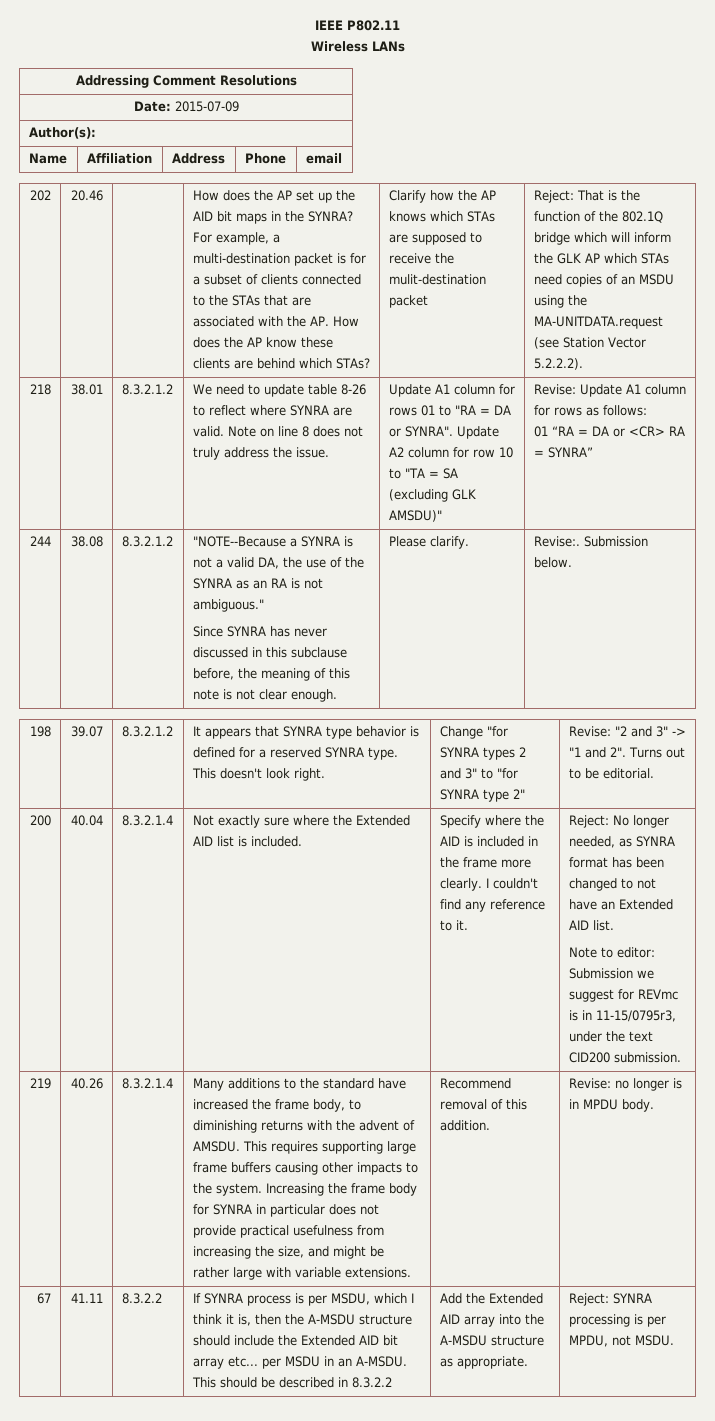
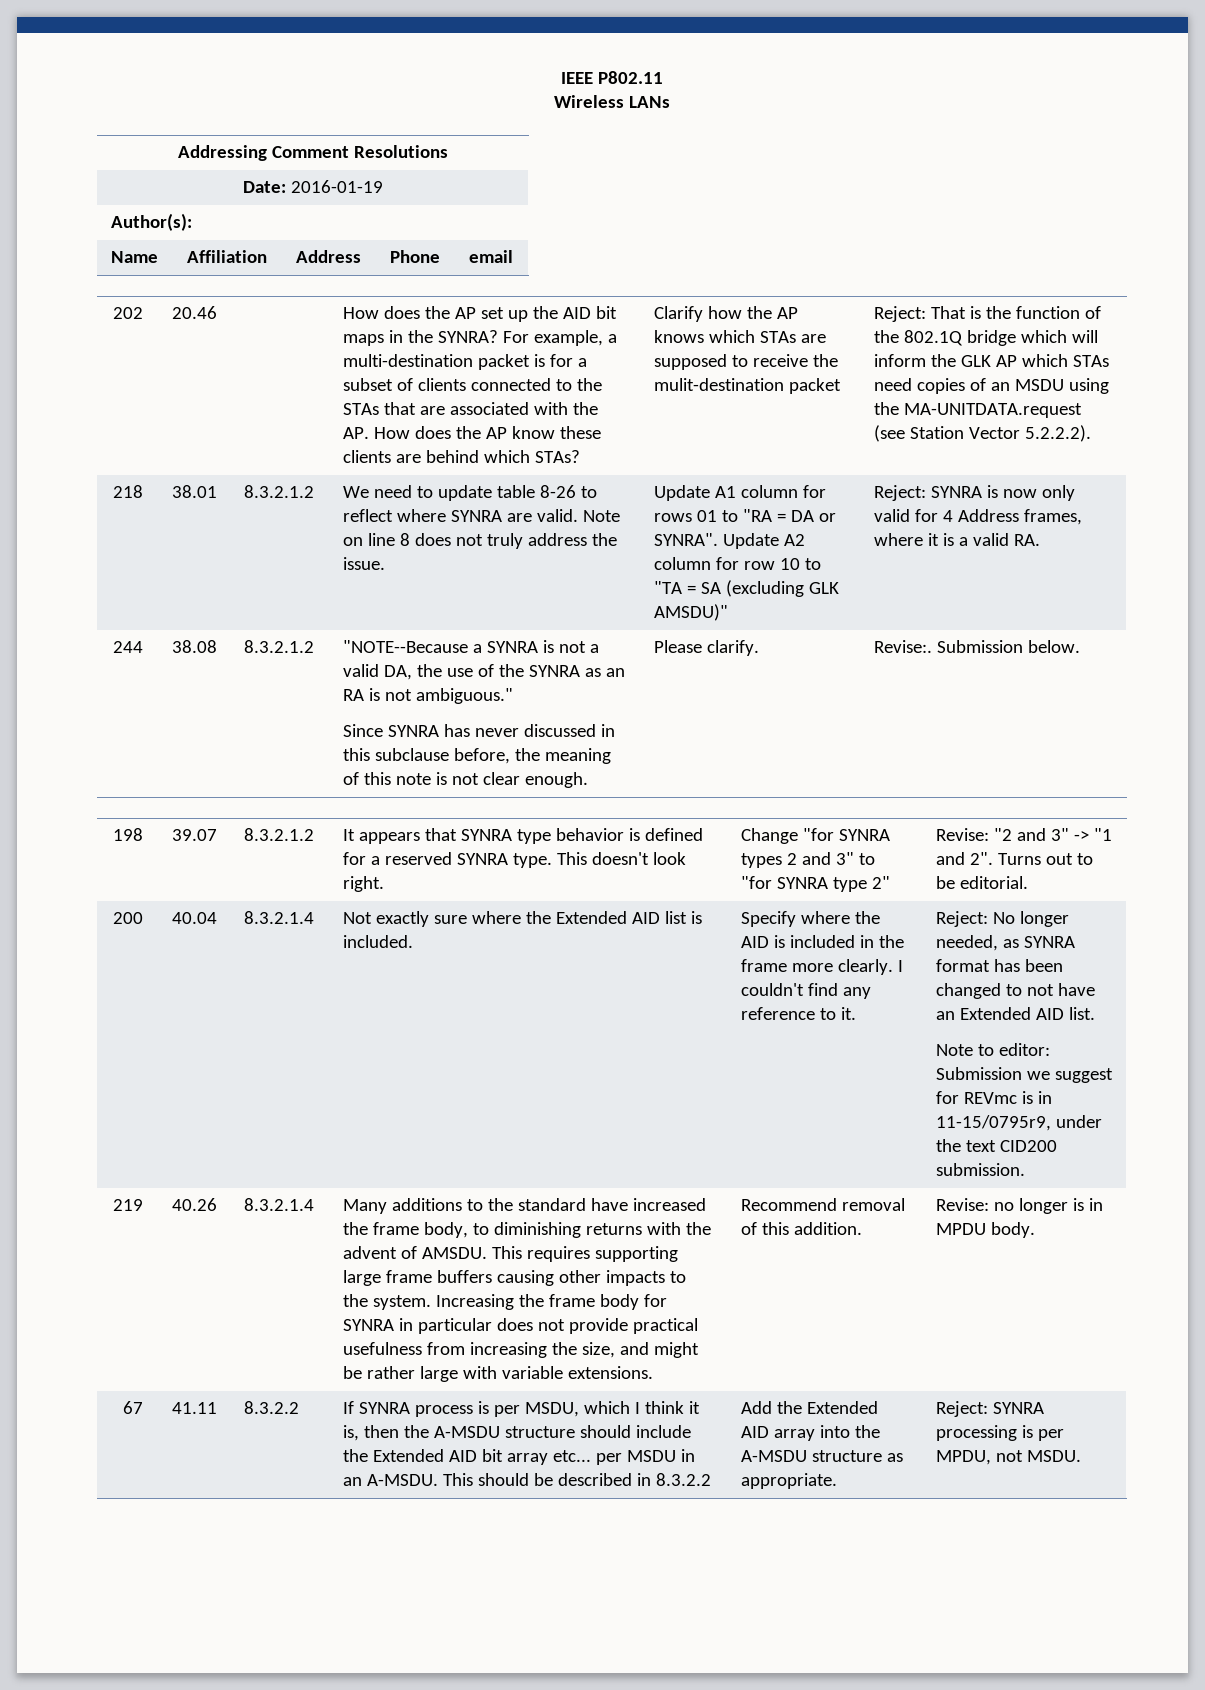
- Date: 2015-07-09
+ Date: 2016-01-19
- Revise: Update A1 column for rows as follows:
- 01 “RA = DA or <CR> RA = SYNRA”
+ Reject: SYNRA is now only valid for 4 Address frames, where it is a valid RA.
- Note to editor: Submission we suggest for REVmc is in 11-15/0795r3, under the text CID200 submission.
+ Note to editor: Submission we suggest for REVmc is in 11-15/0795r9, under the text CID200 submission.

